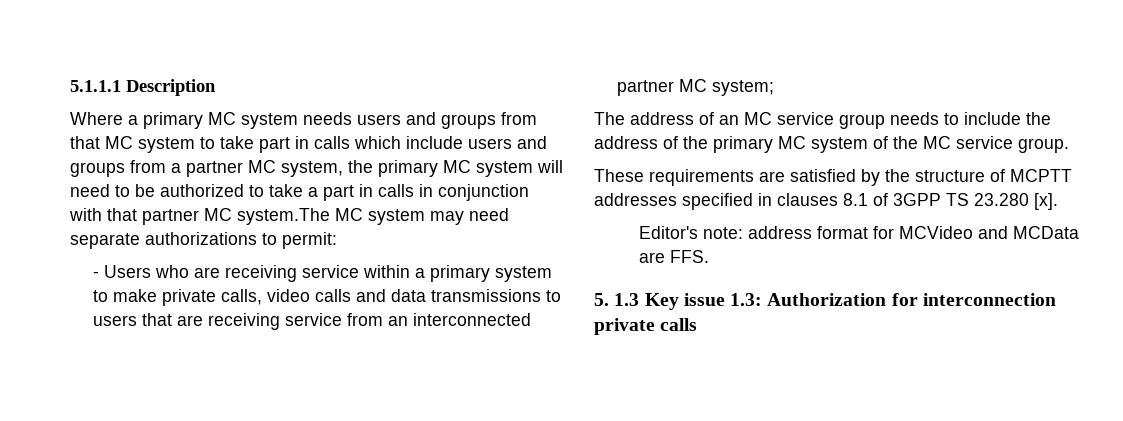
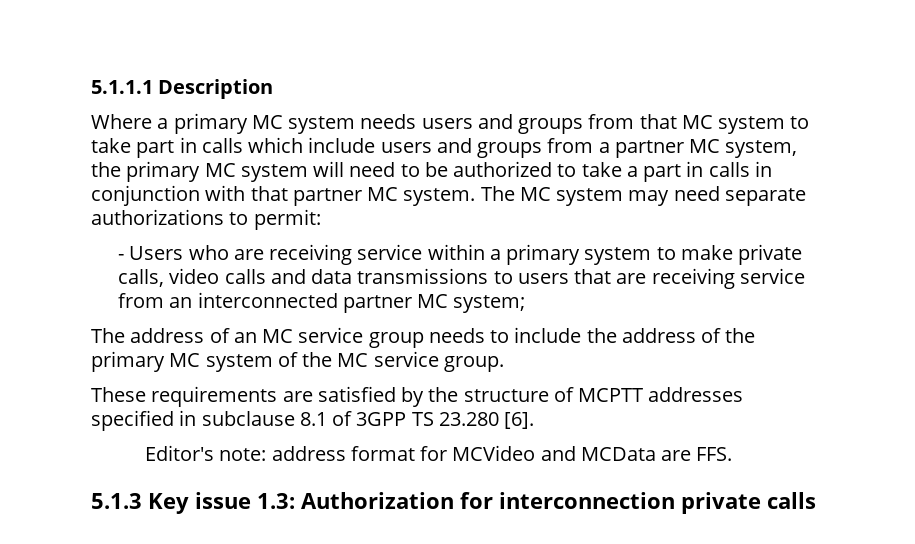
- Where a primary MC system needs users and groups from that MC system to take part in calls which include users and groups from a partner MC system, the primary MC system will need to be authorized to take a part in calls in conjunction with that partner MC system.The MC system may need separate authorizations to permit:
+ Where a primary MC system needs users and groups from that MC system to take part in calls which include users and groups from a partner MC system, the primary MC system will need to be authorized to take a part in calls in conjunction with that partner MC system. The MC system may need separate authorizations to permit:
- These requirements are satisfied by the structure of MCPTT addresses specified in clauses 8.1 of 3GPP TS 23.280 [x].
+ These requirements are satisfied by the structure of MCPTT addresses specified in subclause 8.1 of 3GPP TS 23.280 [6].
- 5. 1.3 Key issue 1.3: Authorization for interconnection private calls
+ 5.1.3 Key issue 1.3: Authorization for interconnection private calls

